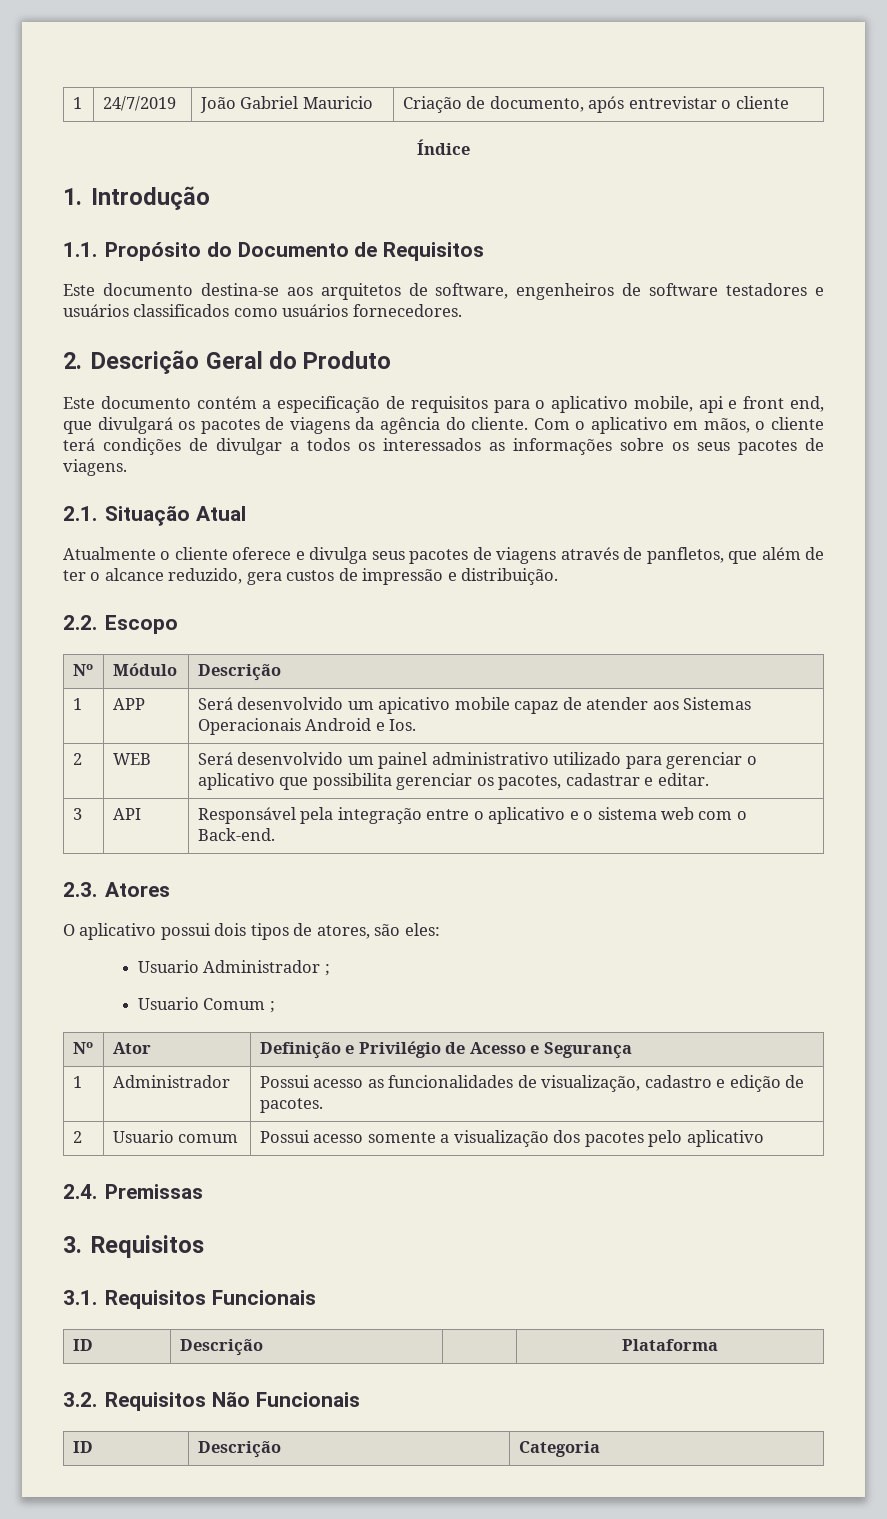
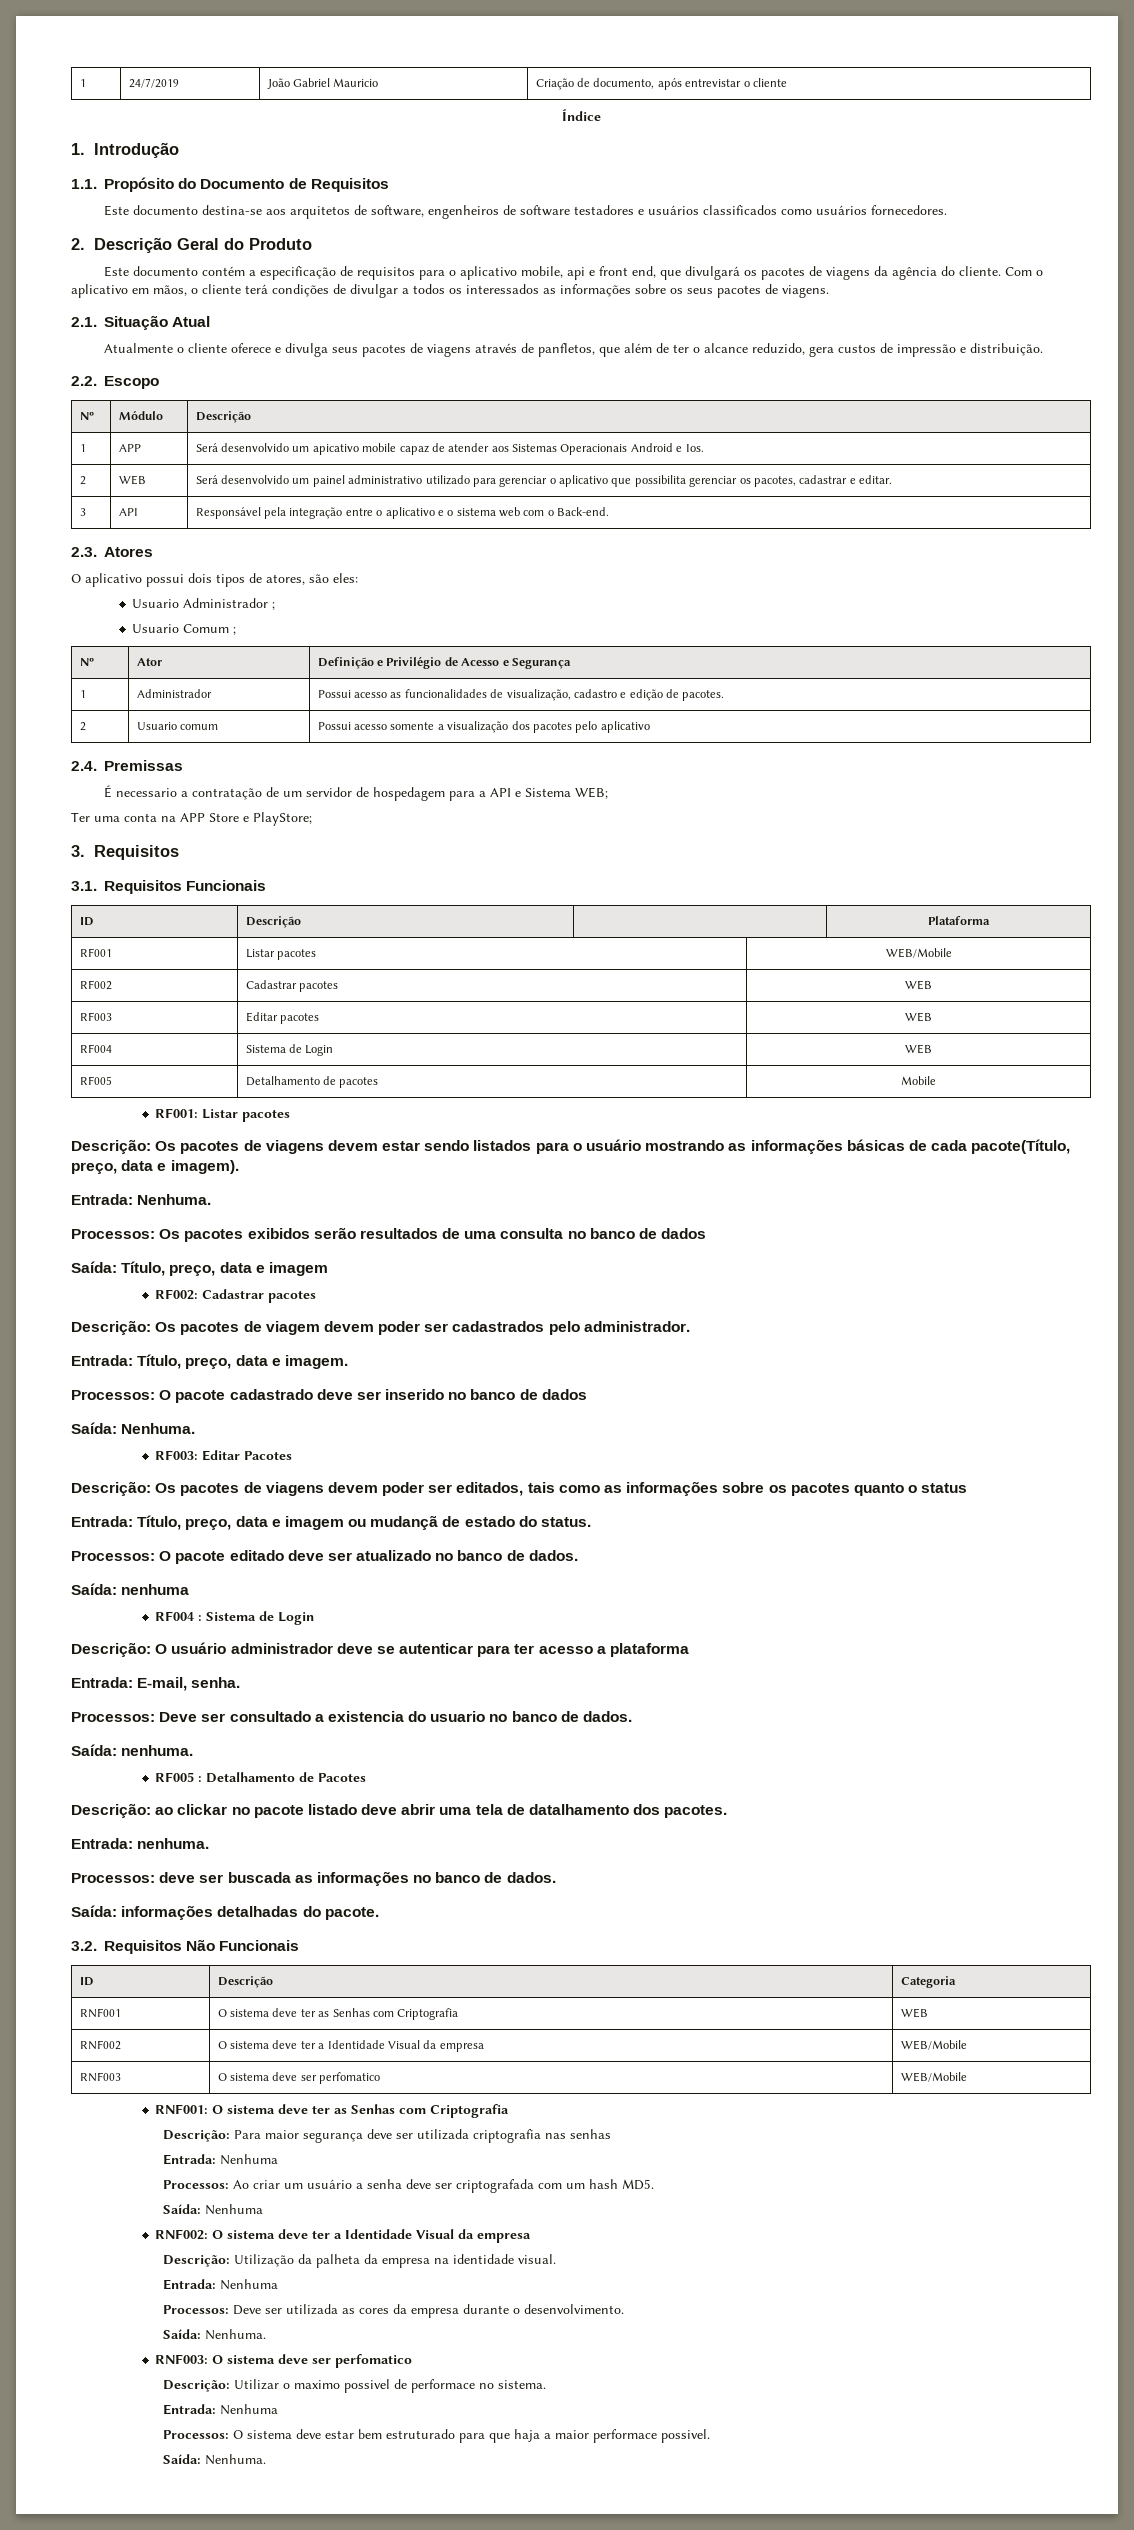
+ É necessario a contratação de um servidor de hospedagem para a API e Sistema WEB;
+ Ter uma conta na APP Store e PlayStore;
+ RF001 | Listar pacotes | WEB/Mobile
+ RF002 | Cadastrar pacotes | WEB
+ RF003 | Editar pacotes | WEB
+ RF004 | Sistema de Login | WEB
+ RF005 | Detalhamento de pacotes | Mobile
+ RF001: Listar pacotes
+ Descrição: Os pacotes de viagens devem estar sendo listados para o usuário mostrando as informações básicas de cada pacote(Título, preço, data e imagem).
+ Entrada: Nenhuma.
+ Processos: Os pacotes exibidos serão resultados de uma consulta no banco de dados
+ Saída: Título, preço, data e imagem
+ RF002: Cadastrar pacotes
+ Descrição: Os pacotes de viagem devem poder ser cadastrados pelo administrador.
+ Entrada: Título, preço, data e imagem.
+ Processos: O pacote cadastrado deve ser inserido no banco de dados
+ Saída: Nenhuma.
+ RF003: Editar Pacotes
+ Descrição: Os pacotes de viagens devem poder ser editados, tais como as informações sobre os pacotes quanto o status
+ Entrada: Título, preço, data e imagem ou mudançã de estado do status.
+ Processos: O pacote editado deve ser atualizado no banco de dados.
+ Saída: nenhuma
+ RF004 : Sistema de Login
+ Descrição: O usuário administrador deve se autenticar para ter acesso a plataforma
+ Entrada: E-mail, senha.
+ Processos: Deve ser consultado a existencia do usuario no banco de dados.
+ Saída: nenhuma.
+ RF005 : Detalhamento de Pacotes
+ Descrição: ao clickar no pacote listado deve abrir uma tela de datalhamento dos pacotes.
+ Entrada: nenhuma.
+ Processos: deve ser buscada as informações no banco de dados.
+ Saída: informações detalhadas do pacote.
+ RNF001 | O sistema deve ter as Senhas com Criptografia | WEB
+ RNF002 | O sistema deve ter a Identidade Visual da empresa | WEB/Mobile
+ RNF003 | O sistema deve ser perfomatico | WEB/Mobile
+ RNF001: O sistema deve ter as Senhas com Criptografia
+ Descrição: Para maior segurança deve ser utilizada criptografia nas senhas
+ Entrada: Nenhuma
+ Processos: Ao criar um usuário a senha deve ser criptografada com um hash MD5.
+ Saída: Nenhuma
+ RNF002: O sistema deve ter a Identidade Visual da empresa
+ Descrição: Utilização da palheta da empresa na identidade visual.
+ Entrada: Nenhuma
+ Processos: Deve ser utilizada as cores da empresa durante o desenvolvimento.
+ Saída: Nenhuma.
+ RNF003: O sistema deve ser perfomatico
+ Descrição: Utilizar o maximo possivel de performace no sistema.
+ Entrada: Nenhuma
+ Processos: O sistema deve estar bem estruturado para que haja a maior performace possivel.
+ Saída: Nenhuma.

